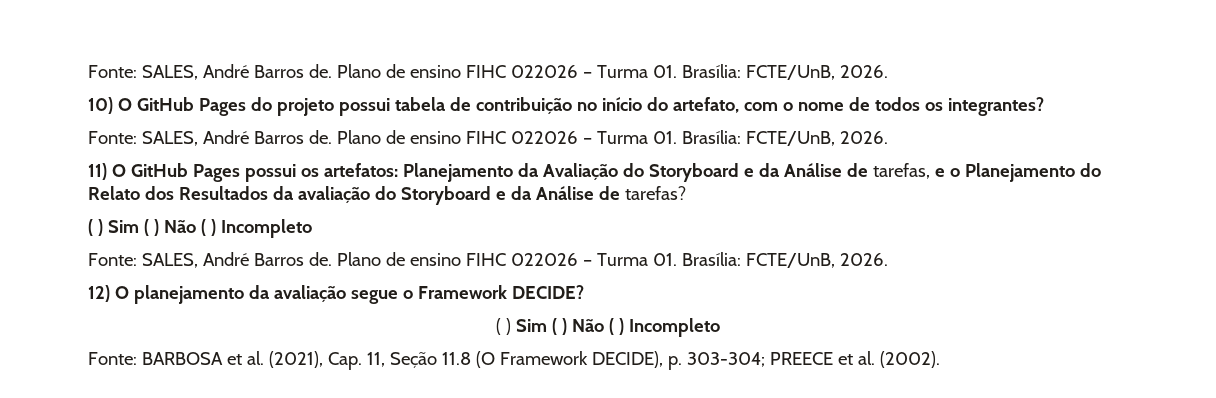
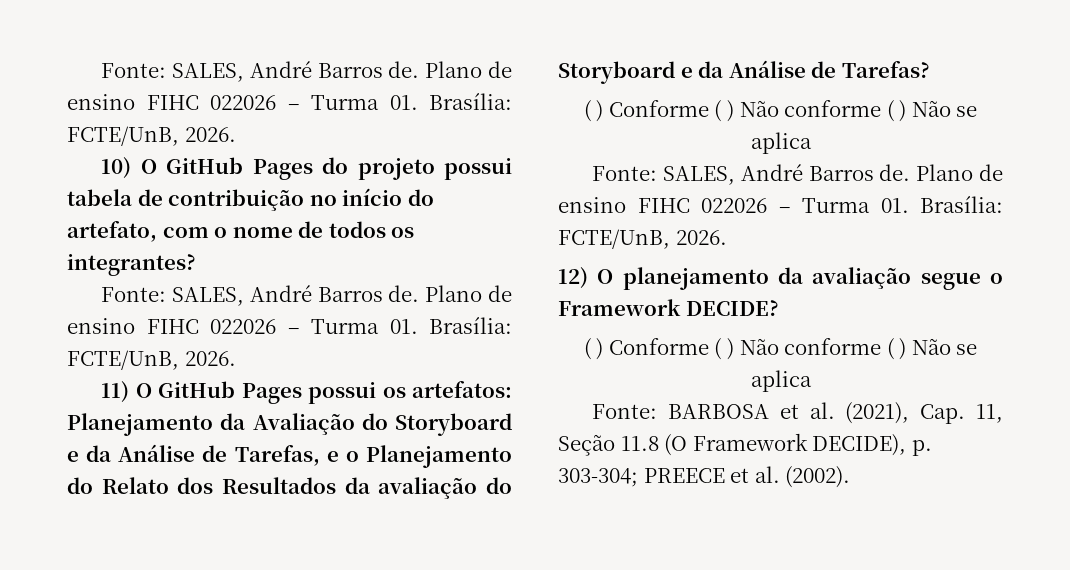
- 11) O GitHub Pages possui os artefatos: Planejamento da Avaliação do Storyboard e da Análise de tarefas, e o Planejamento do Relato dos Resultados da avaliação do Storyboard e da Análise de tarefas?
- ( ) Sim ( ) Não ( ) Incompleto
+ 11) O GitHub Pages possui os artefatos: Planejamento da Avaliação do Storyboard e da Análise de Tarefas, e o Planejamento do Relato dos Resultados da avaliação do Storyboard e da Análise de Tarefas?
+ ( ) Conforme ( ) Não conforme ( ) Não se aplica
  12) O planejamento da avaliação segue o Framework DECIDE?
- ( ) Sim ( ) Não ( ) Incompleto
+ ( ) Conforme ( ) Não conforme ( ) Não se aplica

